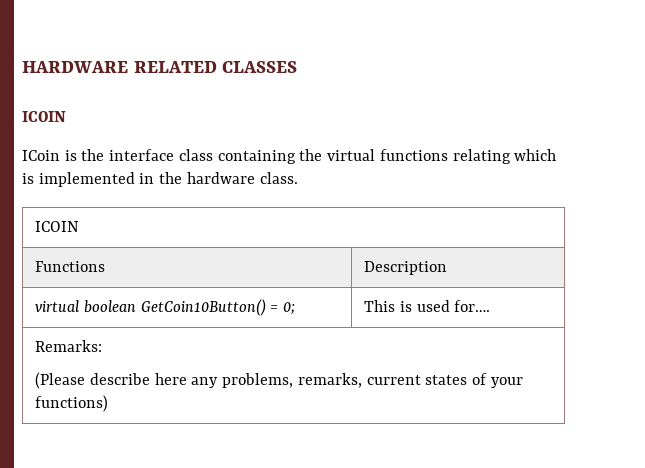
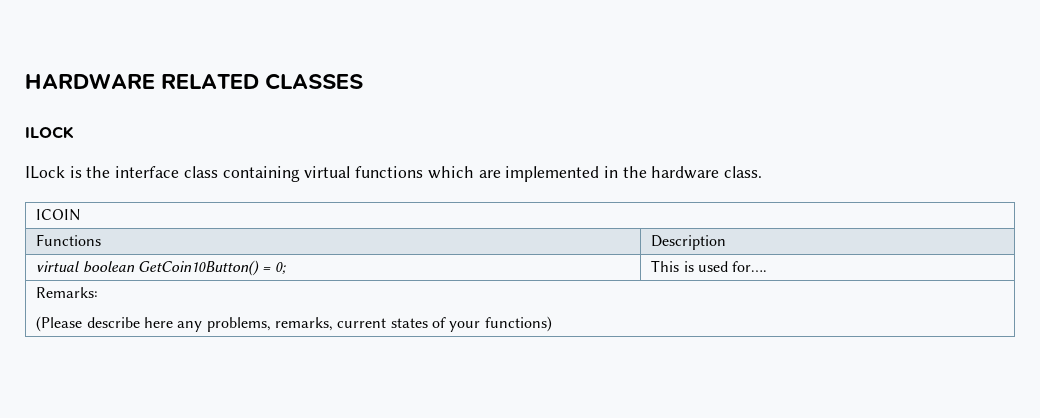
  HARDWARE RELATED CLASSES
- ICOIN
- ICoin is the interface class containing the virtual functions relating which is implemented in the hardware class.
+ ILOCK
+ ILock is the interface class containing virtual functions which are implemented in the hardware class.

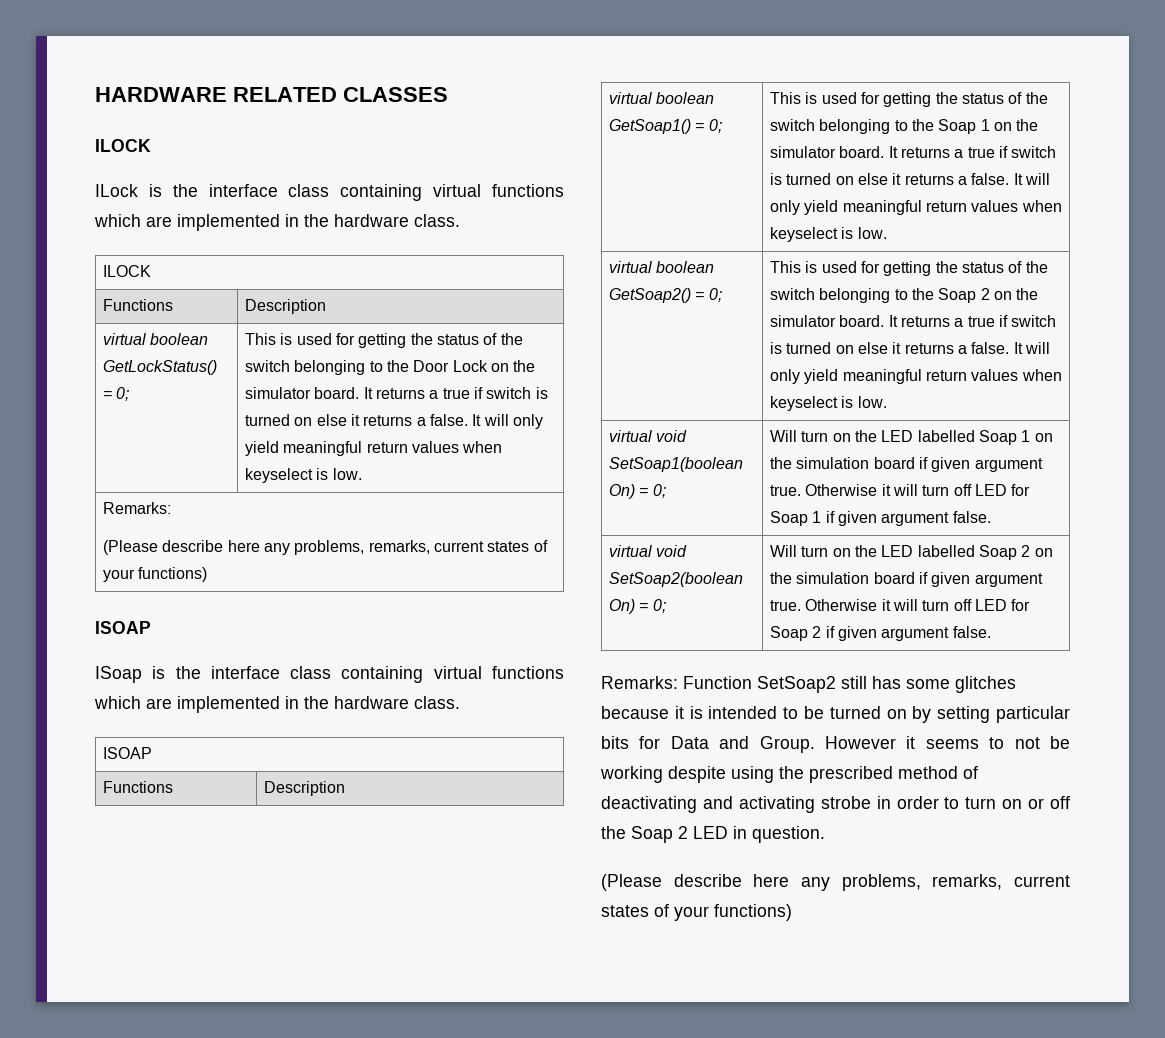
  ILock is the interface class containing virtual functions which are implemented in the hardware class.
- ICOIN
+ ILOCK
  Functions | Description
- virtual boolean GetCoin10Button() = 0; | This is used for….
+ virtual boolean GetLockStatus() = 0; | This is used for getting the status of the switch belonging to the Door Lock on the simulator board. It returns a true if switch is turned on else it returns a false. It will only yield meaningful return values when keyselect is low.
  Remarks:
+ (Please describe here any problems, remarks, current states of your functions)
+ ISOAP
+ ISoap is the interface class containing virtual functions which are implemented in the hardware class.
+ ISOAP
+ Functions | Description
+ virtual boolean GetSoap1() = 0; | This is used for getting the status of the switch belonging to the Soap 1 on the simulator board. It returns a true if switch is turned on else it returns a false. It will only yield meaningful return values when keyselect is low.
+ virtual boolean GetSoap2() = 0; | This is used for getting the status of the switch belonging to the Soap 2 on the simulator board. It returns a true if switch is turned on else it returns a false. It will only yield meaningful return values when keyselect is low.
+ virtual void SetSoap1(boolean On) = 0; | Will turn on the LED labelled Soap 1 on the simulation board if given argument true. Otherwise it will turn off LED for Soap 1 if given argument false.
+ virtual void SetSoap2(boolean On) = 0; | Will turn on the LED labelled Soap 2 on the simulation board if given argument true. Otherwise it will turn off LED for Soap 2 if given argument false.
+ Remarks: Function SetSoap2 still has some glitches because it is intended to be turned on by setting particular bits for Data and Group. However it seems to not be working despite using the prescribed method of deactivating and activating strobe in order to turn on or off the Soap 2 LED in question.

